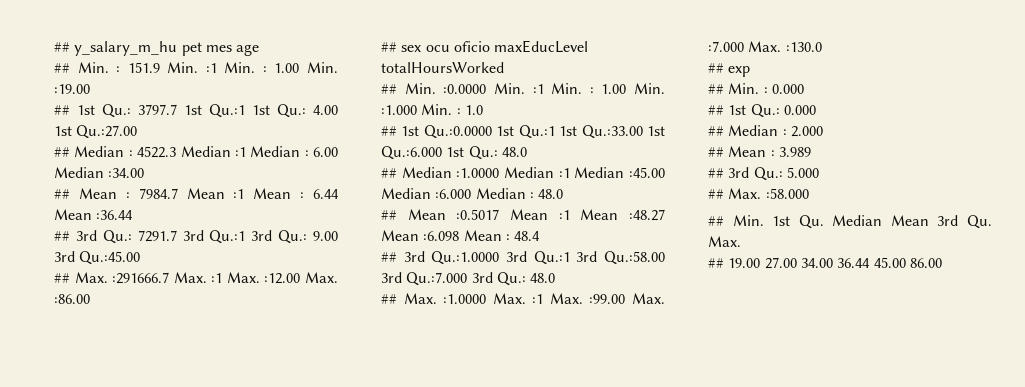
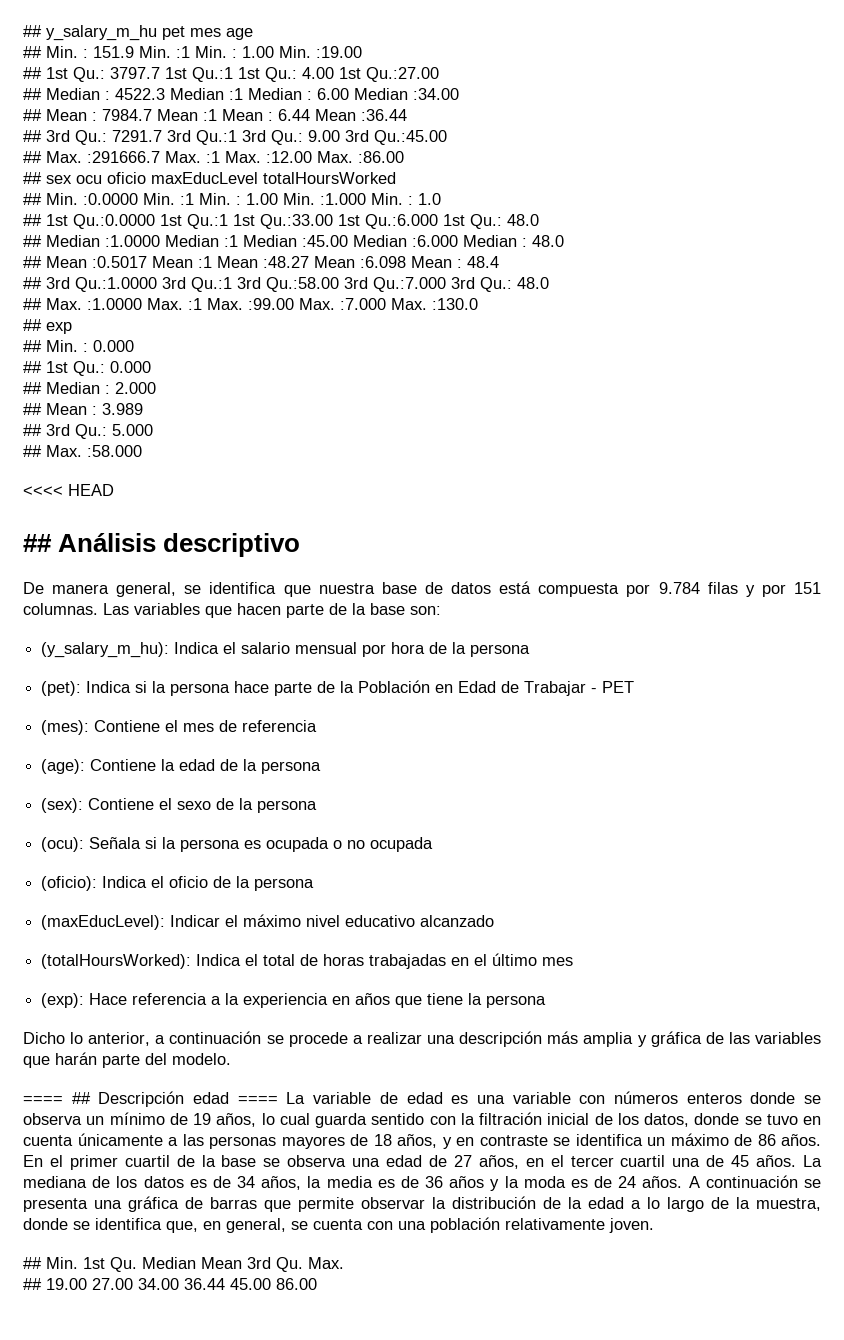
+ <<<< HEAD
+ ## Análisis descriptivo
+ De manera general, se identifica que nuestra base de datos está compuesta por 9.784 filas y por 151 columnas. Las variables que hacen parte de la base son:
+ (y_salary_m_hu): Indica el salario mensual por hora de la persona
+ (pet): Indica si la persona hace parte de la Población en Edad de Trabajar - PET
+ (mes): Contiene el mes de referencia
+ (age): Contiene la edad de la persona
+ (sex): Contiene el sexo de la persona
+ (ocu): Señala si la persona es ocupada o no ocupada
+ (oficio): Indica el oficio de la persona
+ (maxEducLevel): Indicar el máximo nivel educativo alcanzado
+ (totalHoursWorked): Indica el total de horas trabajadas en el último mes
+ (exp): Hace referencia a la experiencia en años que tiene la persona
+ Dicho lo anterior, a continuación se procede a realizar una descripción más amplia y gráfica de las variables que harán parte del modelo.
+ ==== ## Descripción edad ==== La variable de edad es una variable con números enteros donde se observa un mínimo de 19 años, lo cual guarda sentido con la filtración inicial de los datos, donde se tuvo en cuenta únicamente a las personas mayores de 18 años, y en contraste se identifica un máximo de 86 años. En el primer cuartil de la base se observa una edad de 27 años, en el tercer cuartil una de 45 años. La mediana de los datos es de 34 años, la media es de 36 años y la moda es de 24 años. A continuación se presenta una gráfica de barras que permite observar la distribución de la edad a lo largo de la muestra, donde se identifica que, en general, se cuenta con una población relativamente joven.

